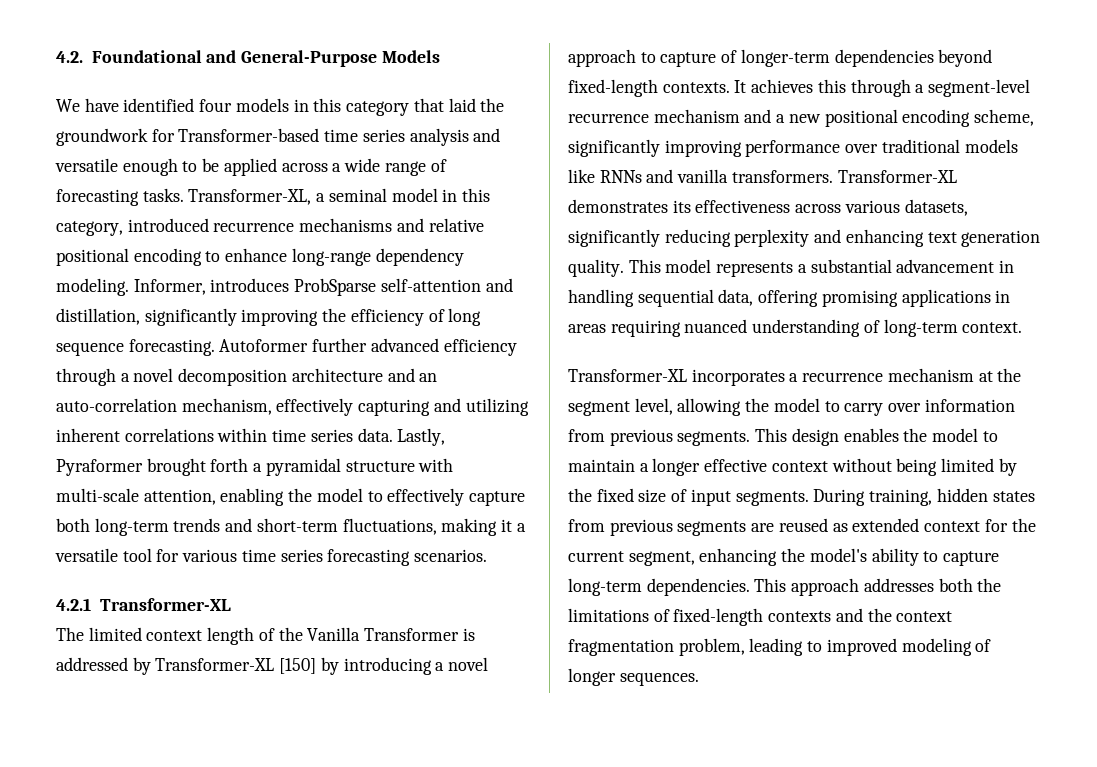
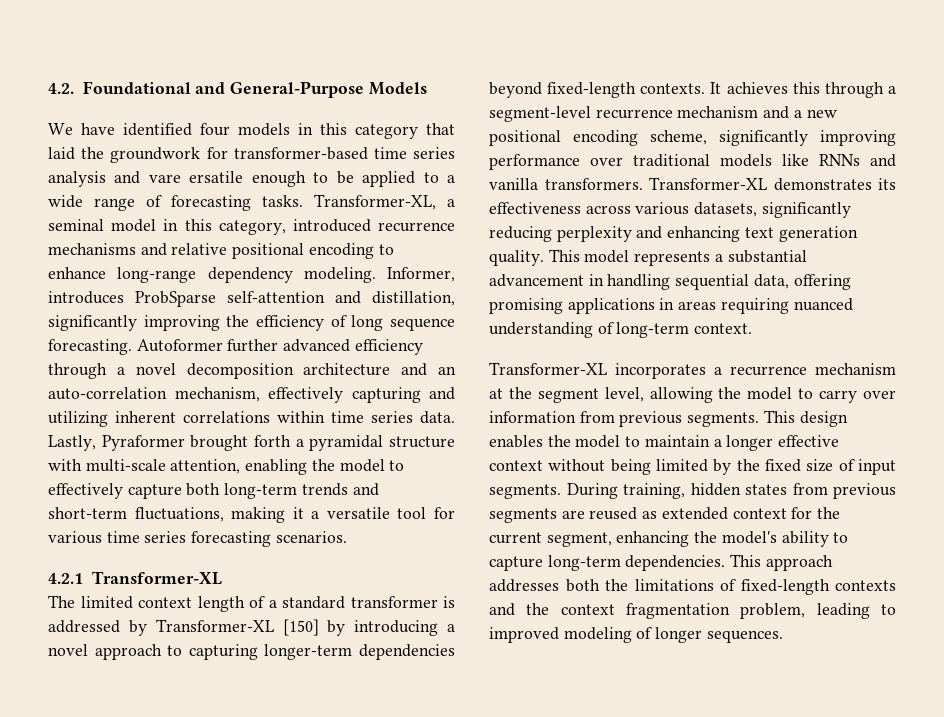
- We have identified four models in this category that laid the groundwork for Transformer-based time series analysis and versatile enough to be applied across a wide range of forecasting tasks.
+ We have identified four models in this category that laid the groundwork for transformer-based time series analysis and vare ersatile enough to be applied to a wide range of forecasting tasks.
- The limited context length of the Vanilla Transformer is addressed by Transformer-XL [150] by introducing a novel approach to capture of longer-term dependencies beyond fixed-length contexts.
+ The limited context length of a standard transformer is addressed by Transformer-XL [150] by introducing a novel approach to capturing longer-term dependencies beyond fixed-length contexts.

